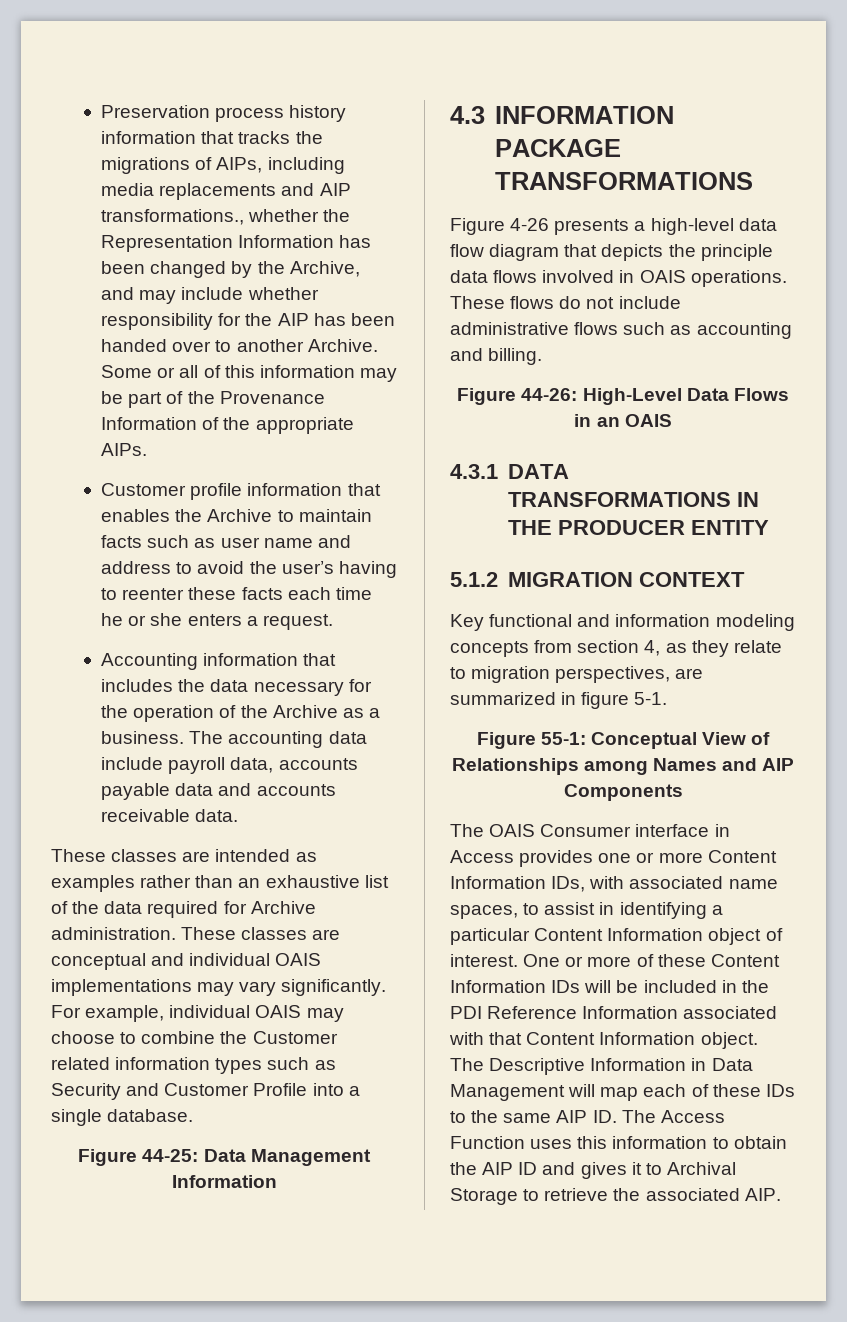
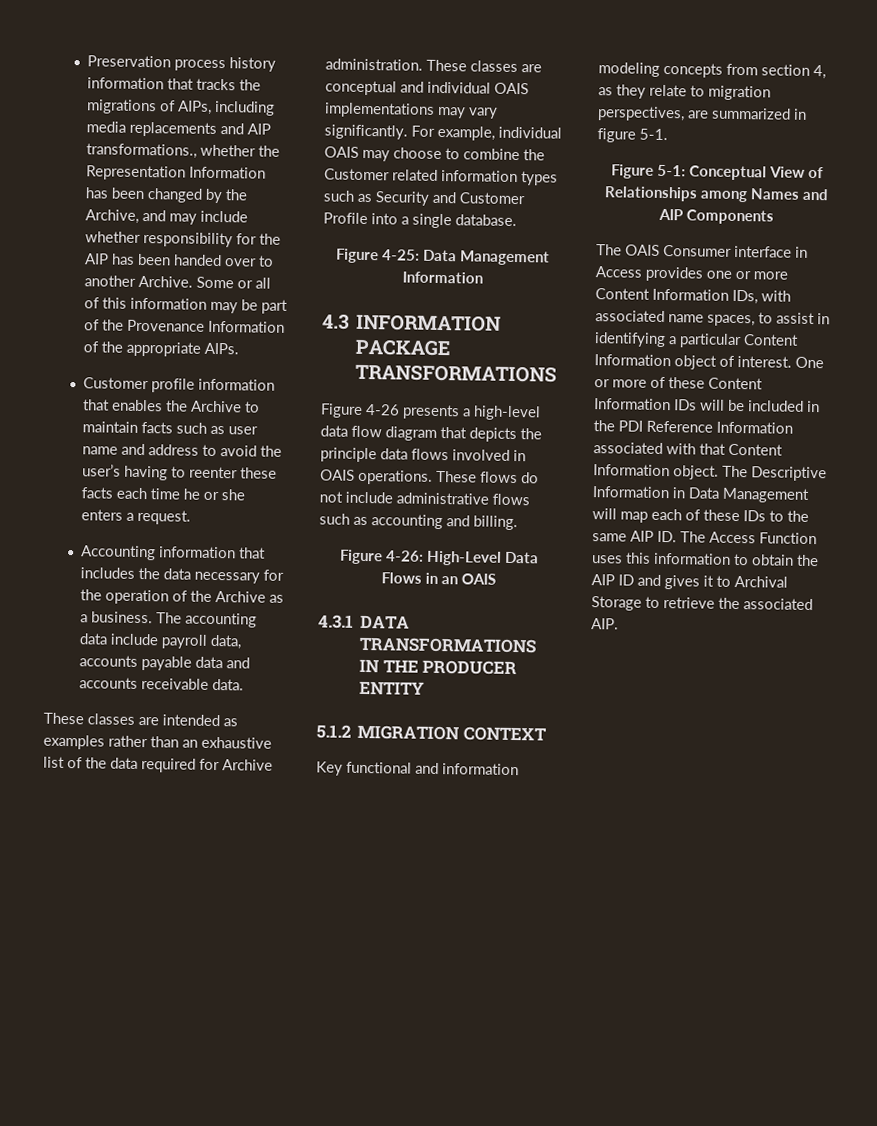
- Figure 44-25: Data Management Information
+ Figure 4-25: Data Management Information
- Figure 44-26: High-Level Data Flows in an OAIS
+ Figure 4-26: High-Level Data Flows in an OAIS
- Figure 55-1: Conceptual View of Relationships among Names and AIP Components
+ Figure 5-1: Conceptual View of Relationships among Names and AIP Components

